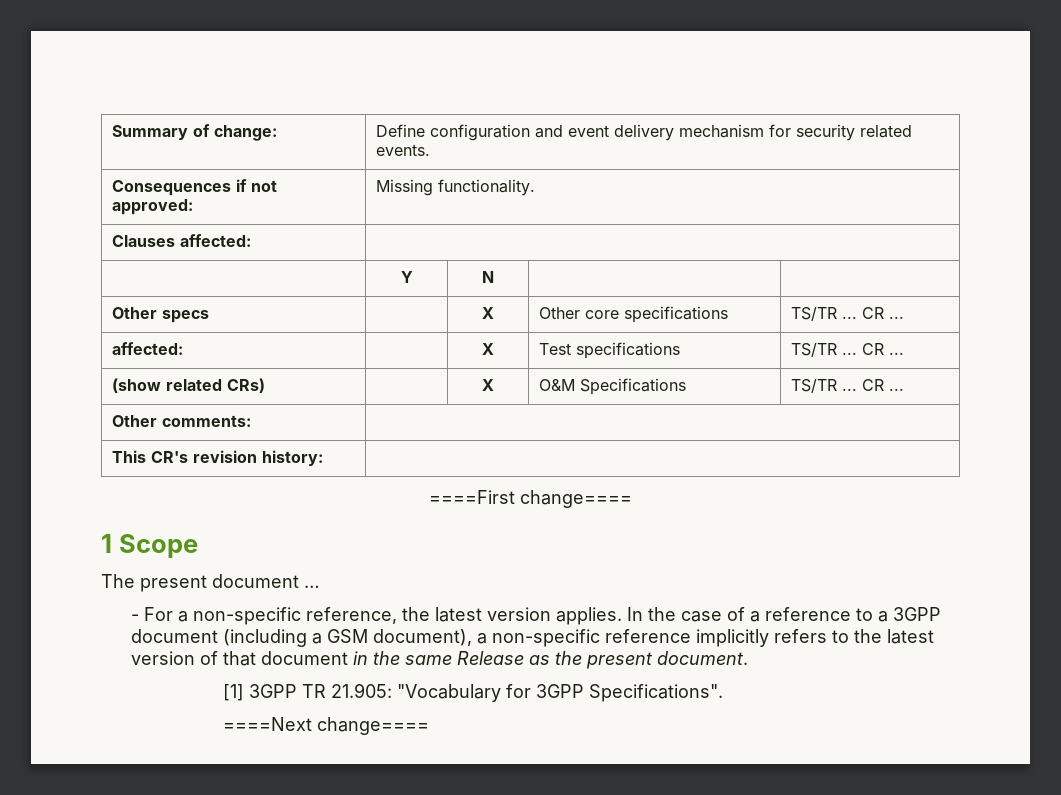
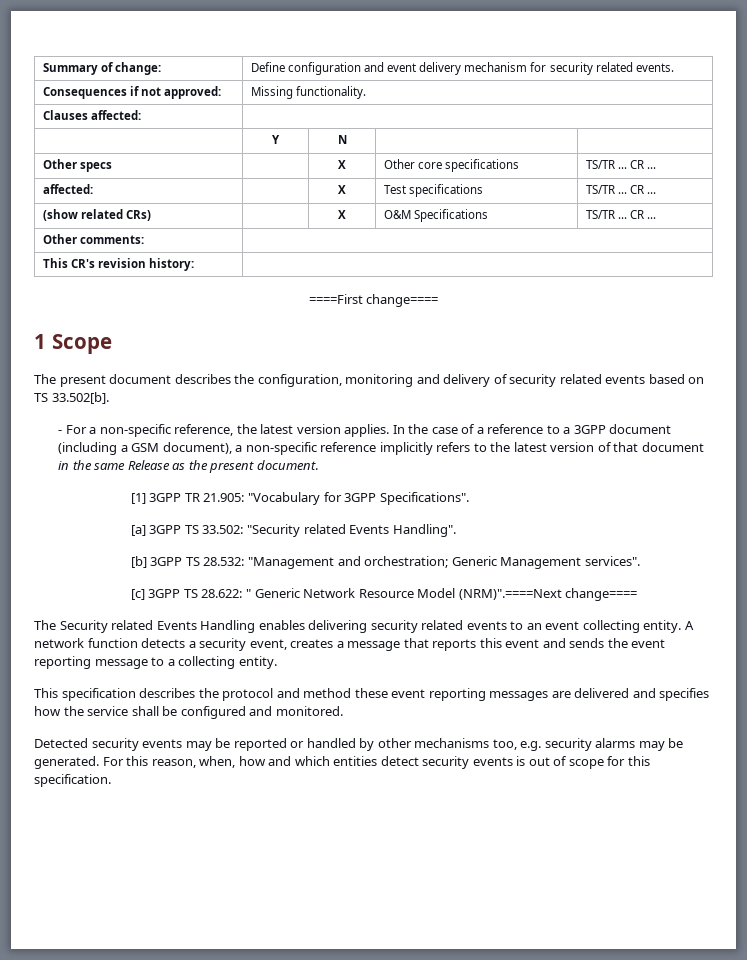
- The present document …
+ The present document describes the configuration, monitoring and delivery of security related events based on TS 33.502[b].
- ====Next change====
+ [a] 3GPP TS 33.502: "Security related Events Handling".
+ [b] 3GPP TS 28.532: "Management and orchestration; Generic Management services".
+ [c] 3GPP TS 28.622: " Generic Network Resource Model (NRM)".====Next change====
+ The Security related Events Handling enables delivering security related events to an event collecting entity. A network function detects a security event, creates a message that reports this event and sends the event reporting message to a collecting entity.
+ This specification describes the protocol and method these event reporting messages are delivered and specifies how the service shall be configured and monitored.
+ Detected security events may be reported or handled by other mechanisms too, e.g. security alarms may be generated. For this reason, when, how and which entities detect security events is out of scope for this specification.

